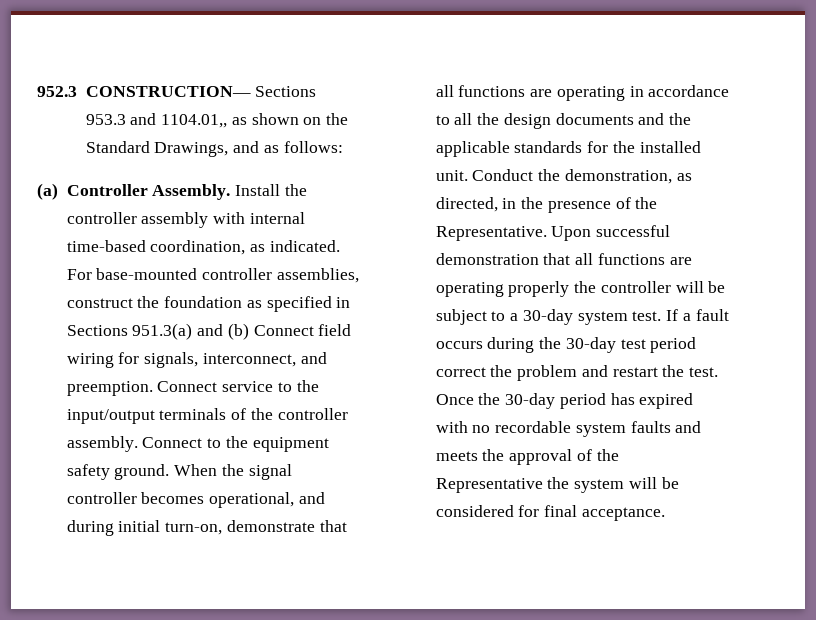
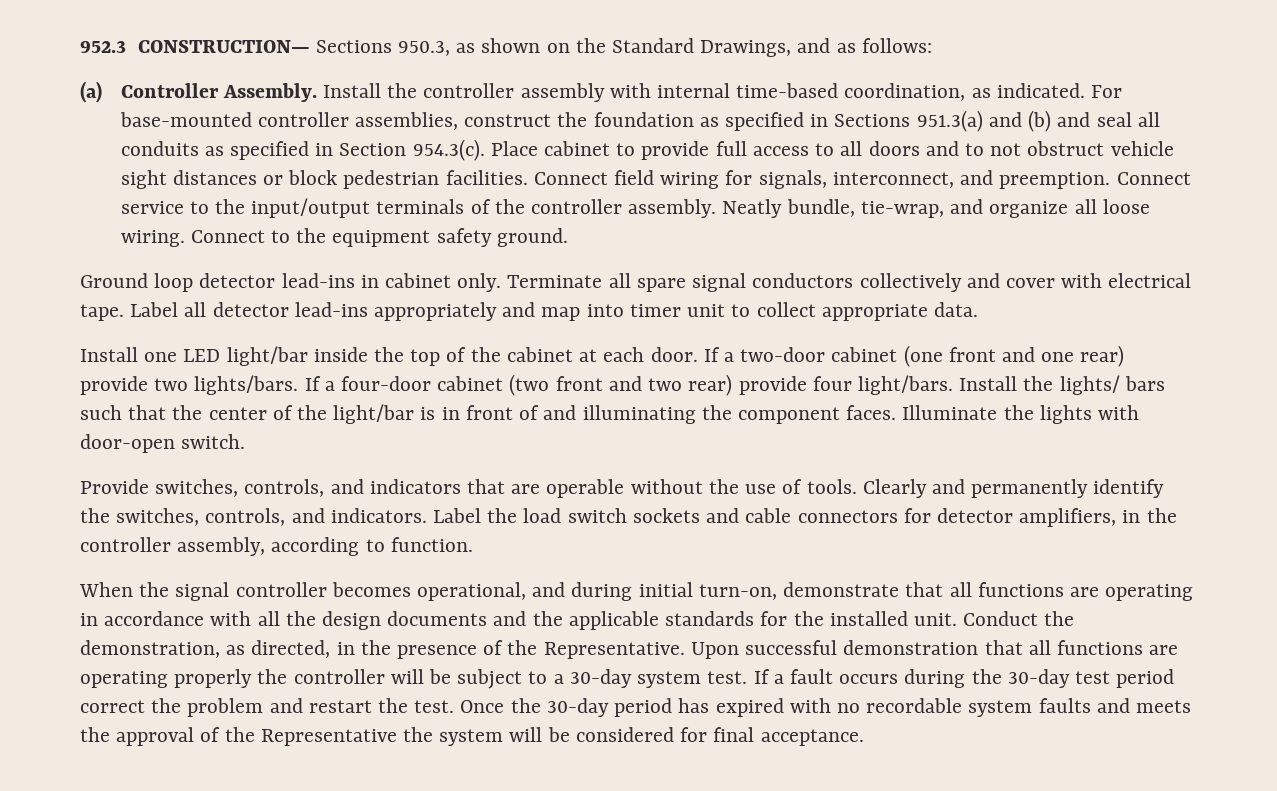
- 952.3 CONSTRUCTION— Sections 953.3 and 1104.01,, as shown on the Standard Drawings, and as follows:
+ 952.3 CONSTRUCTION— Sections 950.3, as shown on the Standard Drawings, and as follows:
- For base-mounted controller assemblies, construct the foundation as specified in Sections 951.3(a) and (b) Connect field wiring for signals, interconnect, and preemption.
+ For base-mounted controller assemblies, construct the foundation as specified in Sections 951.3(a) and (b) and seal all conduits as specified in Section 954.3(c). Place cabinet to provide full access to all doors and to not obstruct vehicle sight distances or block pedestrian facilities. Connect field wiring for signals, interconnect, and preemption.
+ Neatly bundle, tie-wrap, and organize all loose wiring.
- Connect to the equipment safety ground. When the signal controller becomes operational, and during initial turn-on, demonstrate that all functions are operating in accordance to all the design documents and the applicable standards for the installed unit.
+ Connect to the equipment safety ground.
+ Ground loop detector lead-ins in cabinet only. Terminate all spare signal conductors collectively and cover with electrical tape. Label all detector lead-ins appropriately and map into timer unit to collect appropriate data.
+ Install one LED light/bar inside the top of the cabinet at each door. If a two-door cabinet (one front and one rear) provide two lights/bars. If a four-door cabinet (two front and two rear) provide four light/bars. Install the lights/ bars such that the center of the light/bar is in front of and illuminating the component faces. Illuminate the lights with door-open switch.
+ Provide switches, controls, and indicators that are operable without the use of tools. Clearly and permanently identify the switches, controls, and indicators. Label the load switch sockets and cable connectors for detector amplifiers, in the controller assembly, according to function.
+ When the signal controller becomes operational, and during initial turn-on, demonstrate that all functions are operating in accordance with all the design documents and the applicable standards for the installed unit.

